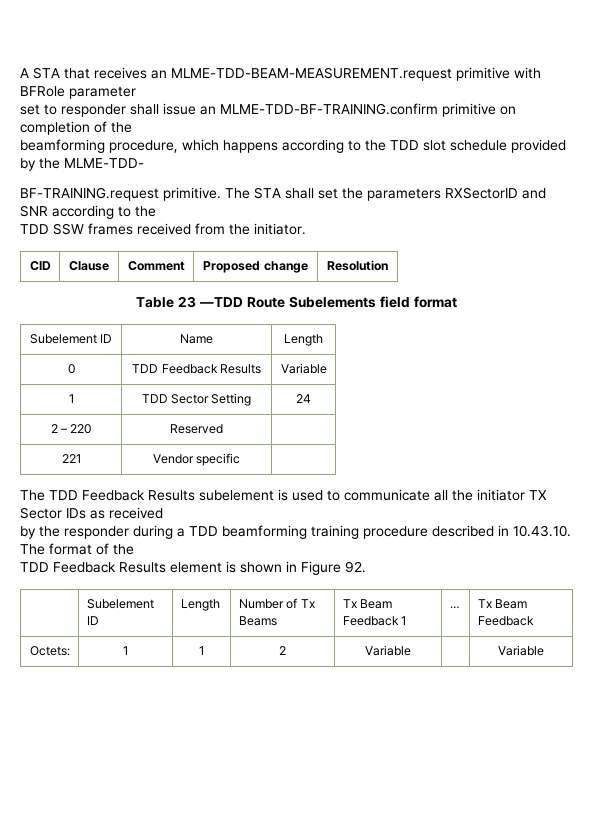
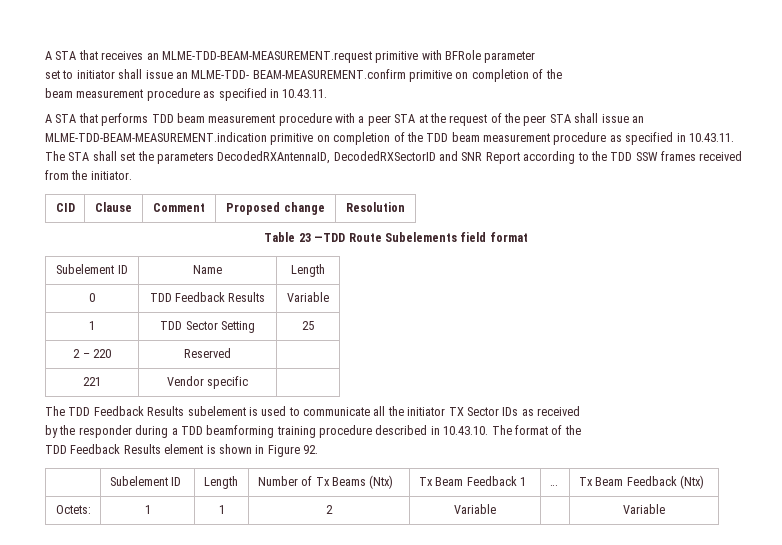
- set to responder shall issue an MLME-TDD-BF-TRAINING.confirm primitive on completion of the
- beamforming procedure, which happens according to the TDD slot schedule provided by the MLME-TDD-
- BF-TRAINING.request primitive. The STA shall set the parameters RXSectorID and SNR according to the
- TDD SSW frames received from the initiator.
+ set to initiator shall issue an MLME-TDD- BEAM-MEASUREMENT.confirm primitive on completion of the
+ beam measurement procedure as specified in 10.43.11.
+ A STA that performs TDD beam measurement procedure with a peer STA at the request of the peer STA shall issue an MLME-TDD-BEAM-MEASUREMENT.indication primitive on completion of the TDD beam measurement procedure as specified in 10.43.11. The STA shall set the parameters DecodedRXAntennaID, DecodedRXSectorID and SNR Report according to the TDD SSW frames received from the initiator.
- 1 | TDD Sector Setting | 24
+ 1 | TDD Sector Setting | 25
- | Subelement ID | Length | Number of Tx Beams | Tx Beam Feedback 1 | … | Tx Beam Feedback
+ | Subelement ID | Length | Number of Tx Beams (Ntx) | Tx Beam Feedback 1 | … | Tx Beam Feedback (Ntx)

